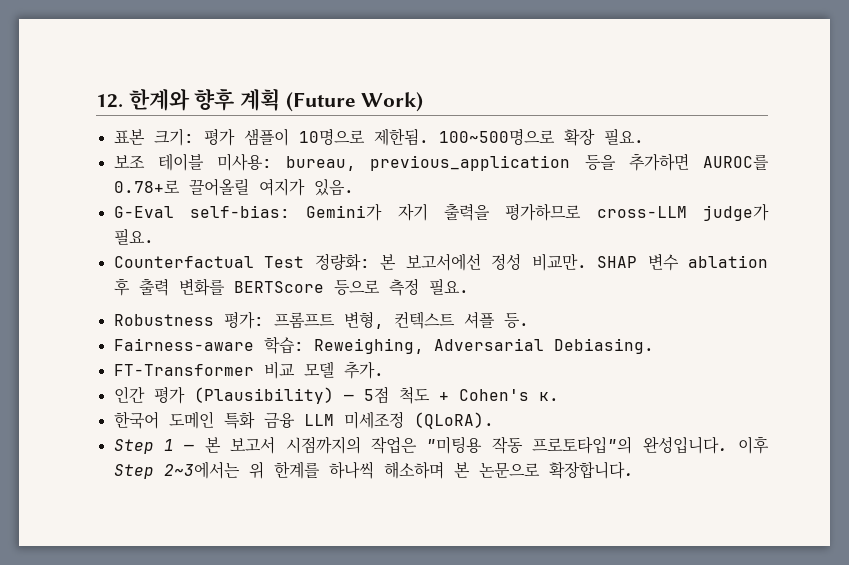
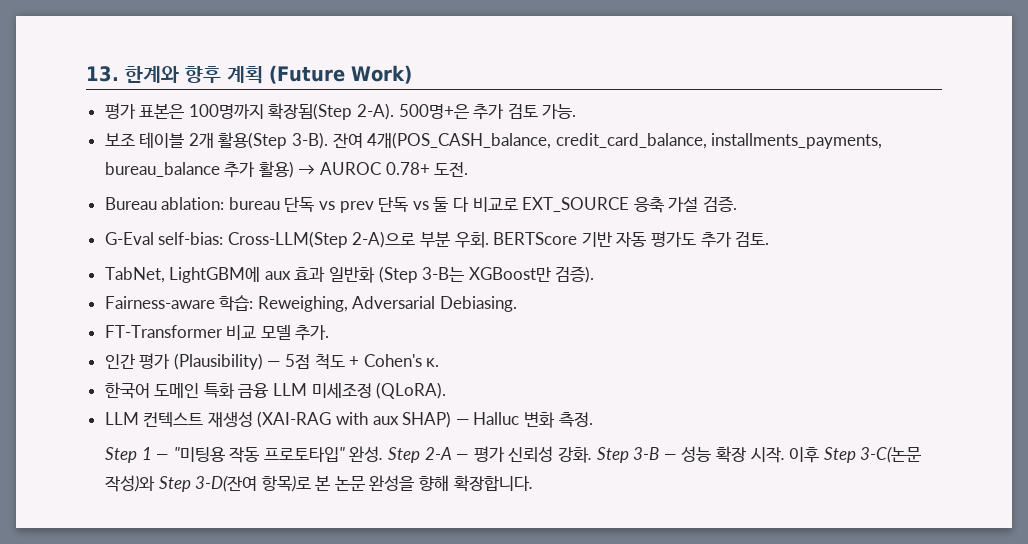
- 12. 한계와 향후 계획 (Future Work)
+ 13. 한계와 향후 계획 (Future Work)
- 표본 크기: 평가 샘플이 10명으로 제한됨. 100~500명으로 확장 필요.
- 보조 테이블 미사용: bureau, previous_application 등을 추가하면 AUROC를 0.78+로 끌어올릴 여지가 있음.
- G-Eval self-bias: Gemini가 자기 출력을 평가하므로 cross-LLM judge가 필요.
- Counterfactual Test 정량화: 본 보고서에선 정성 비교만. SHAP 변수 ablation 후 출력 변화를 BERTScore 등으로 측정 필요.
- Robustness 평가: 프롬프트 변형, 컨텍스트 셔플 등.
+ 평가 표본은 100명까지 확장됨(Step 2-A). 500명+은 추가 검토 가능.
+ 보조 테이블 2개 활용(Step 3-B). 잔여 4개(POS_CASH_balance, credit_card_balance, installments_payments, bureau_balance 추가 활용) → AUROC 0.78+ 도전.
+ Bureau ablation: bureau 단독 vs prev 단독 vs 둘 다 비교로 EXT_SOURCE 응축 가설 검증.
+ G-Eval self-bias: Cross-LLM(Step 2-A)으로 부분 우회. BERTScore 기반 자동 평가도 추가 검토.
+ TabNet, LightGBM에 aux 효과 일반화 (Step 3-B는 XGBoost만 검증).
- Step 1 — 본 보고서 시점까지의 작업은 "미팅용 작동 프로토타입"의 완성입니다. 이후 Step 2~3에서는 위 한계를 하나씩 해소하며 본 논문으로 확장합니다.
+ LLM 컨텍스트 재생성 (XAI-RAG with aux SHAP) — Halluc 변화 측정.
+ Step 1 — "미팅용 작동 프로토타입" 완성. Step 2-A — 평가 신뢰성 강화. Step 3-B — 성능 확장 시작. 이후 Step 3-C(논문 작성)와 Step 3-D(잔여 항목)로 본 논문 완성을 향해 확장합니다.

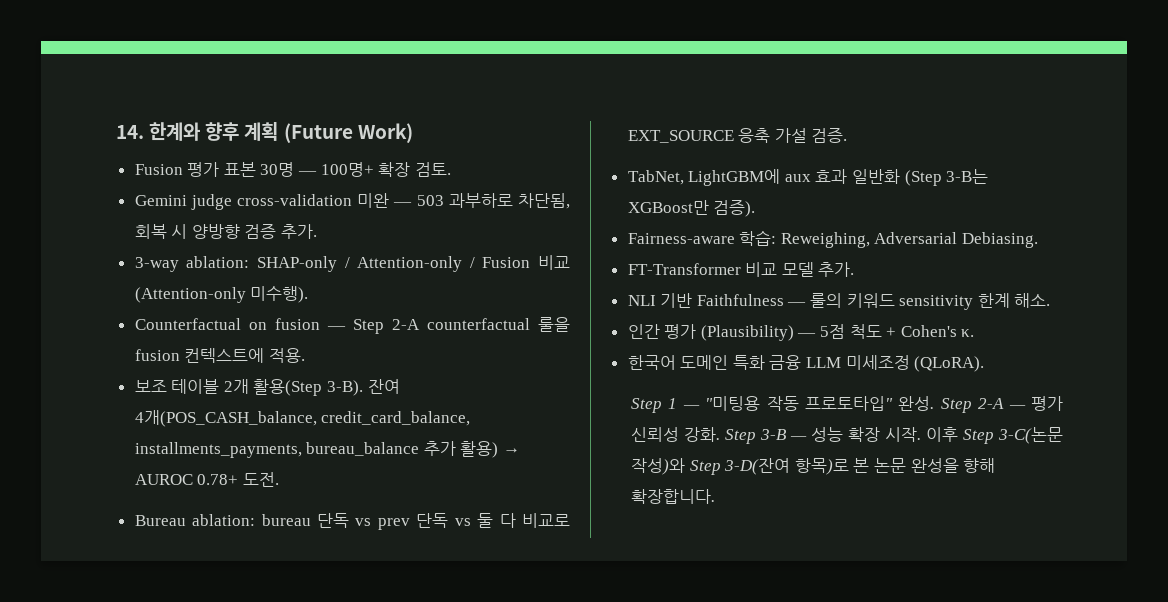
- 13. 한계와 향후 계획 (Future Work)
+ 14. 한계와 향후 계획 (Future Work)
- 평가 표본은 100명까지 확장됨(Step 2-A). 500명+은 추가 검토 가능.
+ Fusion 평가 표본 30명 — 100명+ 확장 검토.
+ Gemini judge cross-validation 미완 — 503 과부하로 차단됨, 회복 시 양방향 검증 추가.
+ 3-way ablation: SHAP-only / Attention-only / Fusion 비교 (Attention-only 미수행).
+ Counterfactual on fusion — Step 2-A counterfactual 룰을 fusion 컨텍스트에 적용.
- G-Eval self-bias: Cross-LLM(Step 2-A)으로 부분 우회. BERTScore 기반 자동 평가도 추가 검토.
+ NLI 기반 Faithfulness — 룰의 키워드 sensitivity 한계 해소.
- LLM 컨텍스트 재생성 (XAI-RAG with aux SHAP) — Halluc 변화 측정.

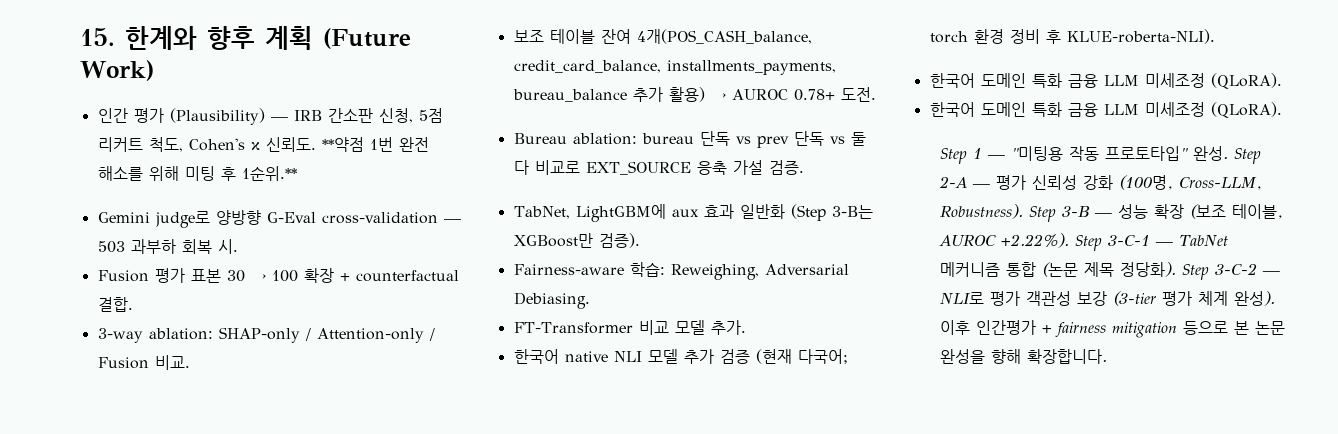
- 14. 한계와 향후 계획 (Future Work)
+ 15. 한계와 향후 계획 (Future Work)
- Fusion 평가 표본 30명 — 100명+ 확장 검토.
- Gemini judge cross-validation 미완 — 503 과부하로 차단됨, 회복 시 양방향 검증 추가.
+ 인간 평가 (Plausibility) — IRB 간소판 신청, 5점 리커트 척도, Cohen's κ 신뢰도. **약점 1번 완전 해소를 위해 미팅 후 1순위.**
+ Gemini judge로 양방향 G-Eval cross-validation — 503 과부하 회복 시.
+ Fusion 평가 표본 30 → 100 확장 + counterfactual 결합.
- 3-way ablation: SHAP-only / Attention-only / Fusion 비교 (Attention-only 미수행).
- Counterfactual on fusion — Step 2-A counterfactual 룰을 fusion 컨텍스트에 적용.
+ 3-way ablation: SHAP-only / Attention-only / Fusion 비교.
- 보조 테이블 2개 활용(Step 3-B). 잔여 4개(POS_CASH_balance, credit_card_balance, installments_payments, bureau_balance 추가 활용) → AUROC 0.78+ 도전.
+ 보조 테이블 잔여 4개(POS_CASH_balance, credit_card_balance, installments_payments, bureau_balance 추가 활용) → AUROC 0.78+ 도전.
- NLI 기반 Faithfulness — 룰의 키워드 sensitivity 한계 해소.
- 인간 평가 (Plausibility) — 5점 척도 + Cohen's κ.
+ 한국어 native NLI 모델 추가 검증 (현재 다국어; torch 환경 정비 후 KLUE-roberta-NLI).
+ 한국어 도메인 특화 금융 LLM 미세조정 (QLoRA).
- Step 2-A — 평가 신뢰성 강화.
+ Step 2-A — 평가 신뢰성 강화 (100명, Cross-LLM, Robustness).
- Step 3-B — 성능 확장 시작. 이후 Step 3-C(논문 작성)와 Step 3-D(잔여 항목)로 본 논문 완성을 향해 확장합니다.
+ Step 3-B — 성능 확장 (보조 테이블, AUROC +2.22%). Step 3-C-1 — TabNet 메커니즘 통합 (논문 제목 정당화). Step 3-C-2 — NLI로 평가 객관성 보강 (3-tier 평가 체계 완성). 이후 인간평가 + fairness mitigation 등으로 본 논문 완성을 향해 확장합니다.

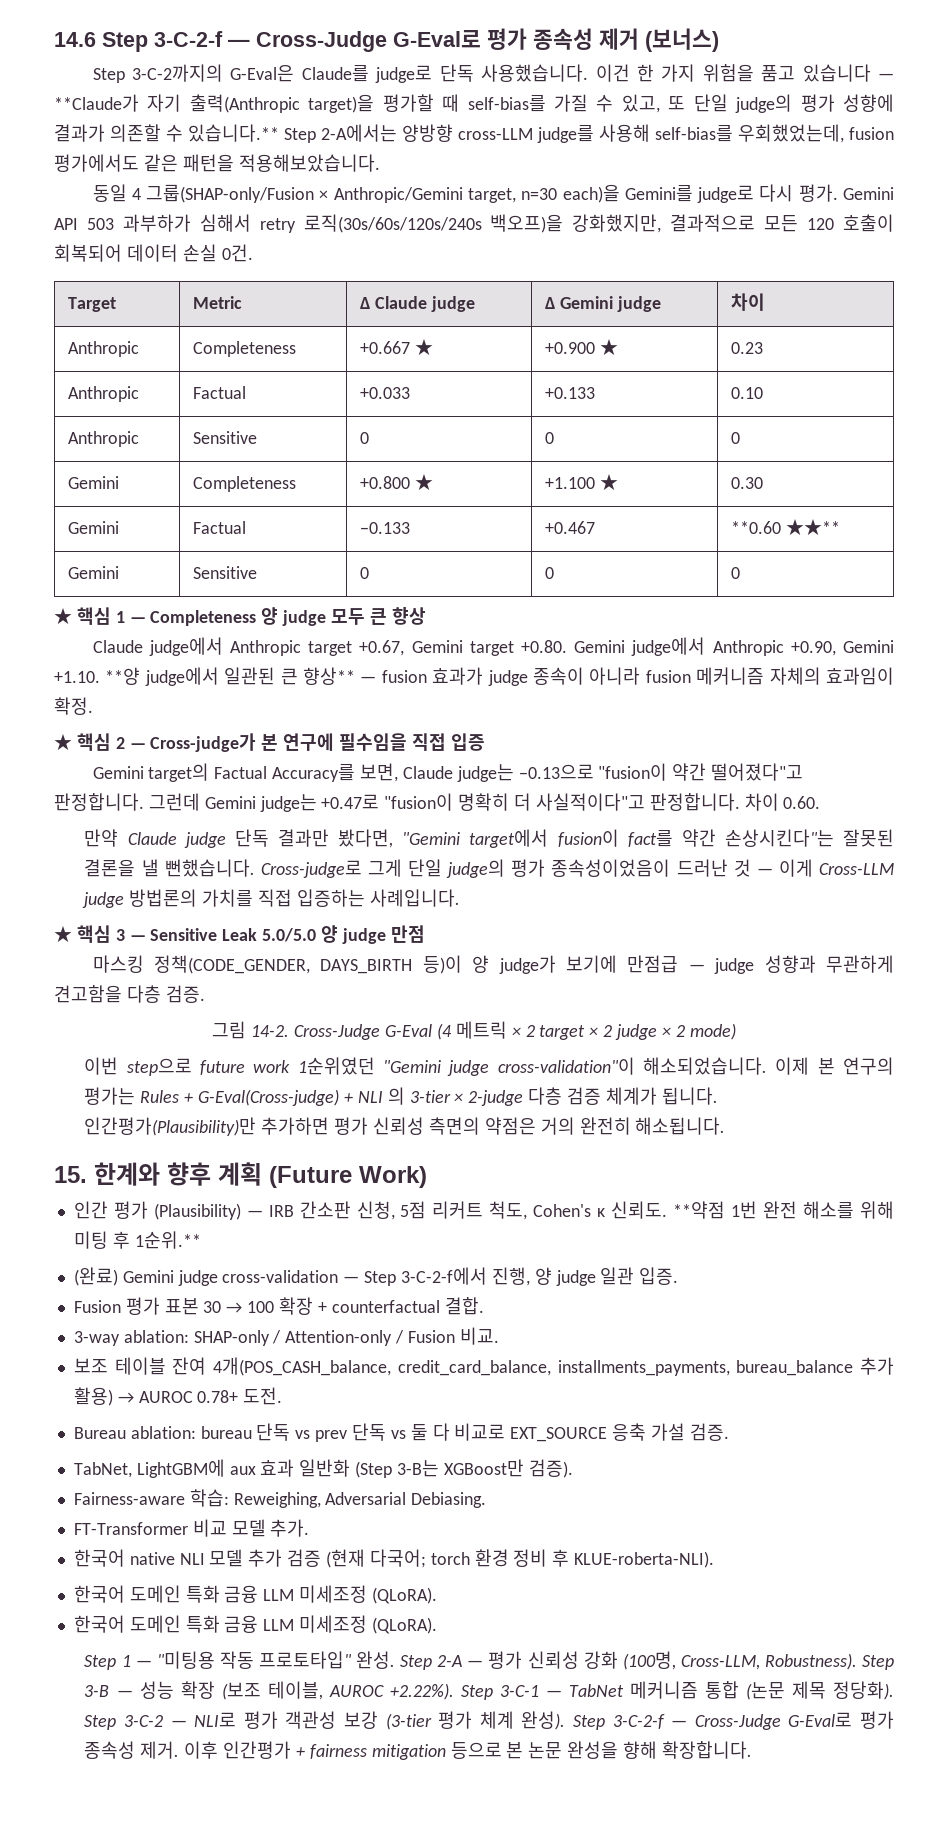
+ 14.6 Step 3-C-2-f — Cross-Judge G-Eval로 평가 종속성 제거 (보너스)
+ Step 3-C-2까지의 G-Eval은 Claude를 judge로 단독 사용했습니다. 이건 한 가지 위험을 품고 있습니다 — **Claude가 자기 출력(Anthropic target)을 평가할 때 self-bias를 가질 수 있고, 또 단일 judge의 평가 성향에 결과가 의존할 수 있습니다.** Step 2-A에서는 양방향 cross-LLM judge를 사용해 self-bias를 우회했었는데, fusion 평가에서도 같은 패턴을 적용해보았습니다.
+ 동일 4 그룹(SHAP-only/Fusion × Anthropic/Gemini target, n=30 each)을 Gemini를 judge로 다시 평가. Gemini API 503 과부하가 심해서 retry 로직(30s/60s/120s/240s 백오프)을 강화했지만, 결과적으로 모든 120 호출이 회복되어 데이터 손실 0건.
+ Target | Metric | Δ Claude judge | Δ Gemini judge | 차이
+ Anthropic | Completeness | +0.667 ★ | +0.900 ★ | 0.23
+ Anthropic | Factual | +0.033 | +0.133 | 0.10
+ Anthropic | Sensitive | 0 | 0 | 0
+ Gemini | Completeness | +0.800 ★ | +1.100 ★ | 0.30
+ Gemini | Factual | −0.133 | +0.467 | **0.60 ★★**
+ Gemini | Sensitive | 0 | 0 | 0
+ ★ 핵심 1 — Completeness 양 judge 모두 큰 향상
+ Claude judge에서 Anthropic target +0.67, Gemini target +0.80. Gemini judge에서 Anthropic +0.90, Gemini +1.10. **양 judge에서 일관된 큰 향상** — fusion 효과가 judge 종속이 아니라 fusion 메커니즘 자체의 효과임이 확정.
+ ★ 핵심 2 — Cross-judge가 본 연구에 필수임을 직접 입증
+ Gemini target의 Factual Accuracy를 보면, Claude judge는 −0.13으로 "fusion이 약간 떨어졌다"고 판정합니다. 그런데 Gemini judge는 +0.47로 "fusion이 명확히 더 사실적이다"고 판정합니다. 차이 0.60.
+ 만약 Claude judge 단독 결과만 봤다면, "Gemini target에서 fusion이 fact를 약간 손상시킨다"는 잘못된 결론을 낼 뻔했습니다. Cross-judge로 그게 단일 judge의 평가 종속성이었음이 드러난 것 — 이게 Cross-LLM judge 방법론의 가치를 직접 입증하는 사례입니다.
+ ★ 핵심 3 — Sensitive Leak 5.0/5.0 양 judge 만점
+ 마스킹 정책(CODE_GENDER, DAYS_BIRTH 등)이 양 judge가 보기에 만점급 — judge 성향과 무관하게 견고함을 다층 검증.
+ 그림 14-2. Cross-Judge G-Eval (4 메트릭 × 2 target × 2 judge × 2 mode)
+ 이번 step으로 future work 1순위였던 "Gemini judge cross-validation"이 해소되었습니다. 이제 본 연구의 평가는 Rules + G-Eval(Cross-judge) + NLI 의 3-tier × 2-judge 다층 검증 체계가 됩니다. 인간평가(Plausibility)만 추가하면 평가 신뢰성 측면의 약점은 거의 완전히 해소됩니다.
- Gemini judge로 양방향 G-Eval cross-validation — 503 과부하 회복 시.
+ (완료) Gemini judge cross-validation — Step 3-C-2-f에서 진행, 양 judge 일관 입증.
+ Step 3-C-2-f — Cross-Judge G-Eval로 평가 종속성 제거.

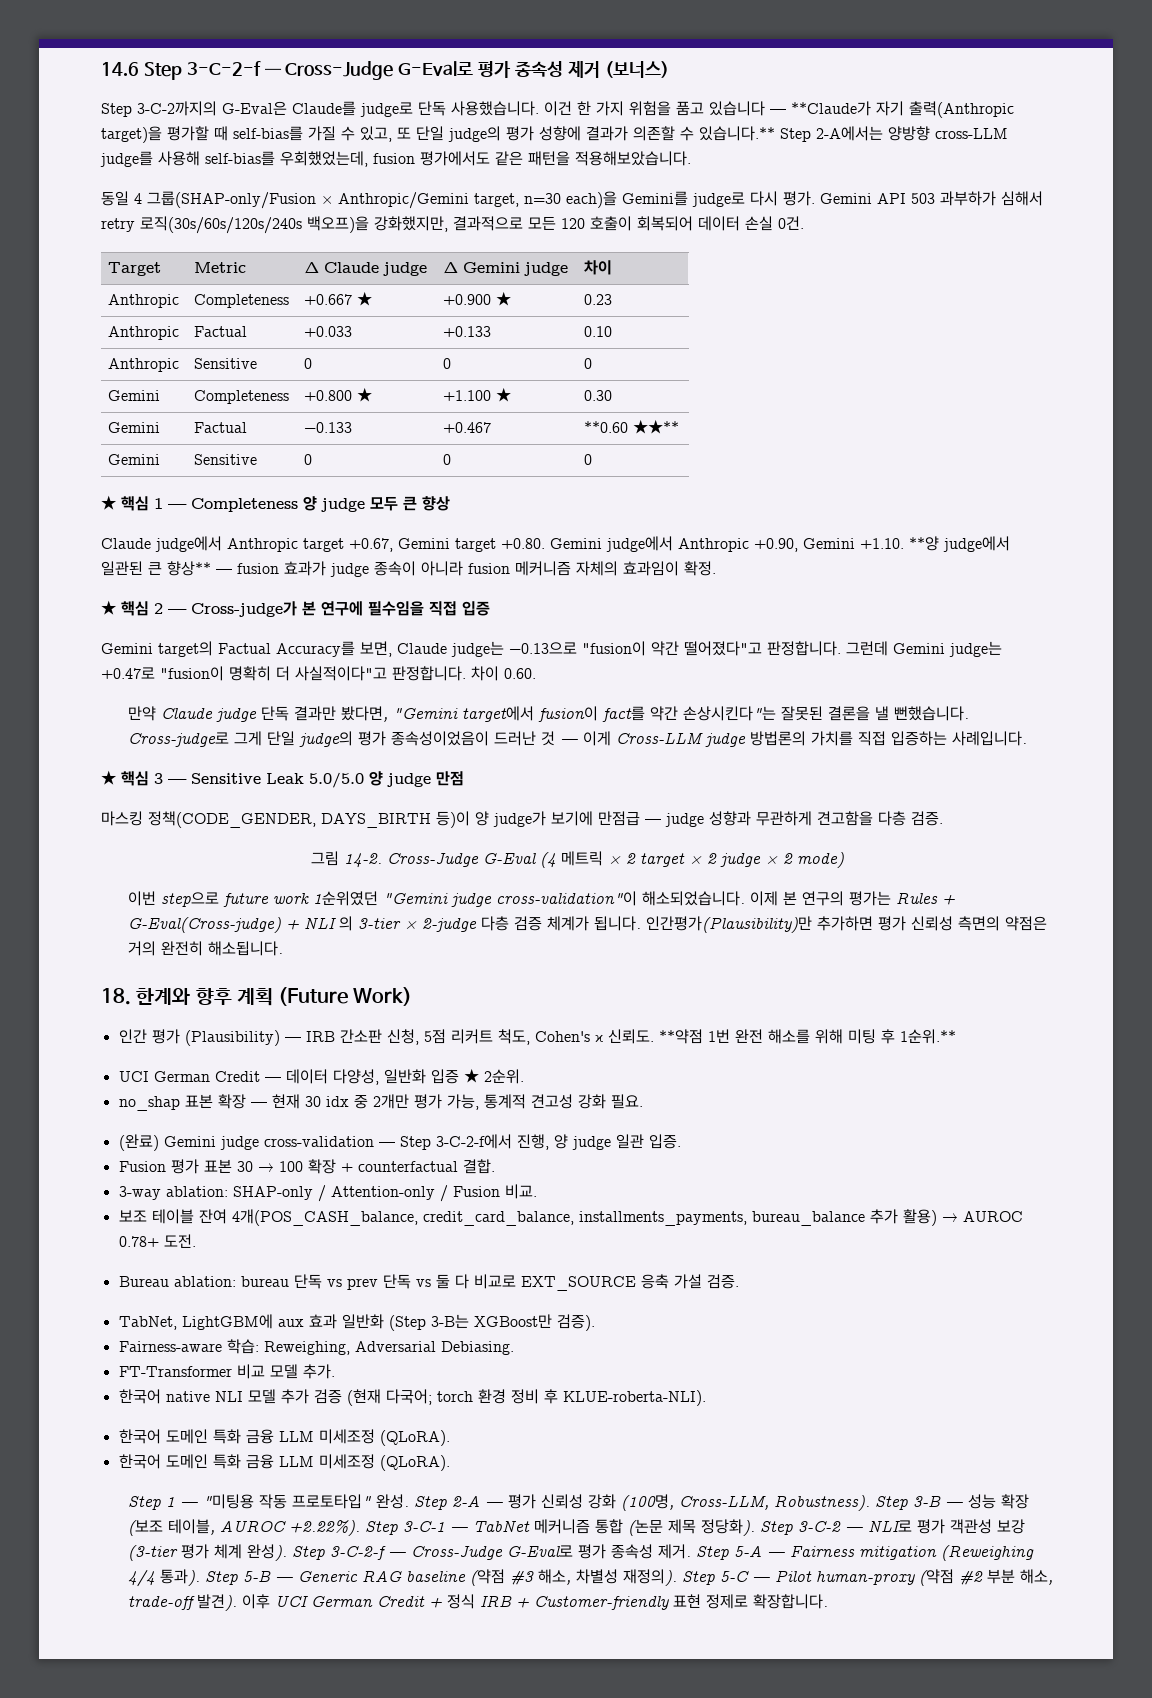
- 15. 한계와 향후 계획 (Future Work)
+ 18. 한계와 향후 계획 (Future Work)
+ UCI German Credit — 데이터 다양성, 일반화 입증 ★ 2순위.
+ no_shap 표본 확장 — 현재 30 idx 중 2개만 평가 가능, 통계적 견고성 강화 필요.
- 이후 인간평가 + fairness mitigation 등으로 본 논문 완성을 향해 확장합니다.
+ Step 5-A — Fairness mitigation (Reweighing 4/4 통과). Step 5-B — Generic RAG baseline (약점 #3 해소, 차별성 재정의). Step 5-C — Pilot human-proxy (약점 #2 부분 해소, trade-off 발견). 이후 UCI German Credit + 정식 IRB + Customer-friendly 표현 정제로 확장합니다.

